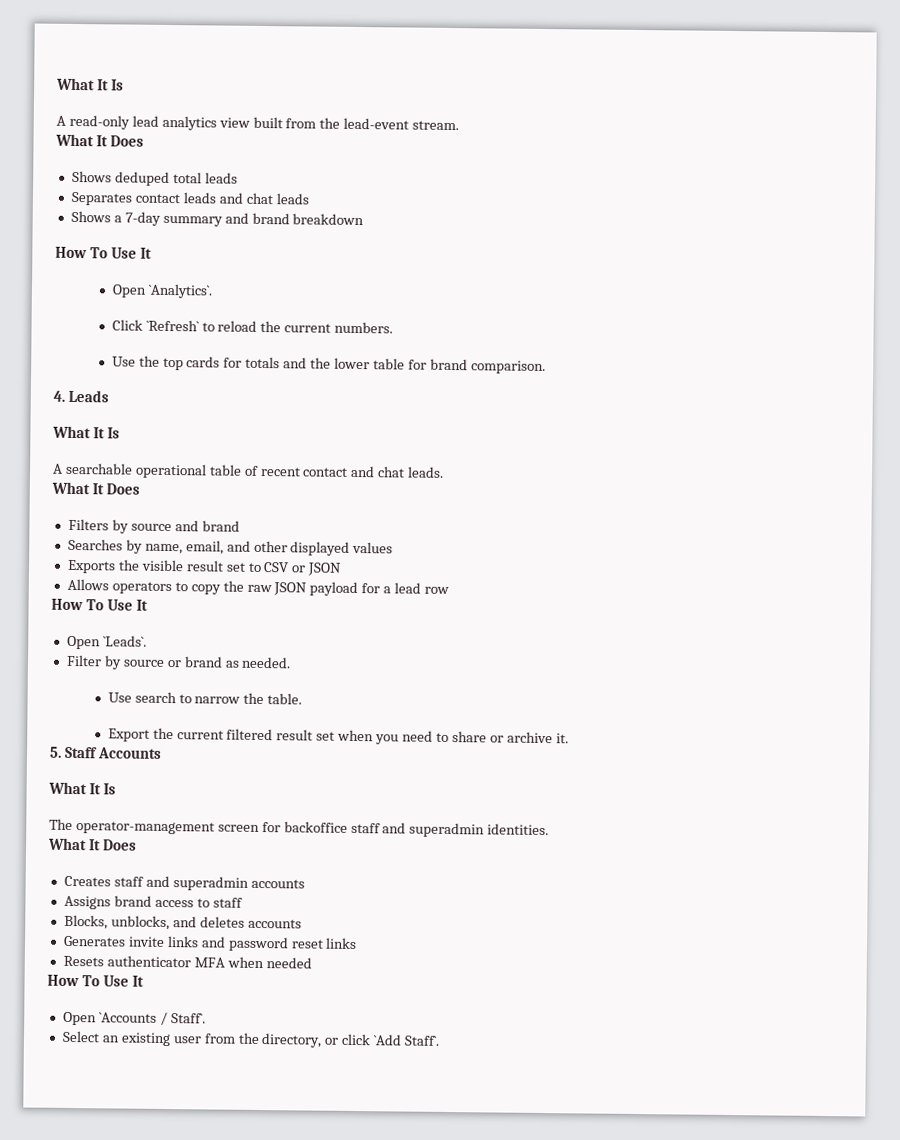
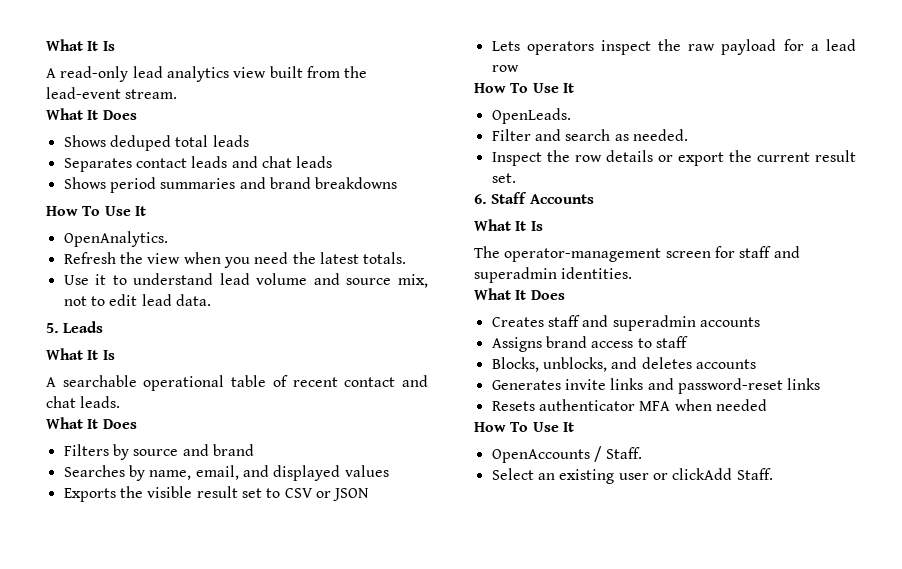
- Shows a 7-day summary and brand breakdown
+ Shows period summaries and brand breakdowns
  How To Use It
- Open `Analytics`.
- Click `Refresh` to reload the current numbers.
- Use the top cards for totals and the lower table for brand comparison.
- 4. Leads
+ OpenAnalytics.
+ Refresh the view when you need the latest totals.
+ Use it to understand lead volume and source mix, not to edit lead data.
+ 5. Leads
- Searches by name, email, and other displayed values
+ Searches by name, email, and displayed values
- Allows operators to copy the raw JSON payload for a lead row
+ Lets operators inspect the raw payload for a lead row
- Open `Leads`.
+ OpenLeads.
- Filter by source or brand as needed.
- Use search to narrow the table.
- Export the current filtered result set when you need to share or archive it.
- 5. Staff Accounts
+ Filter and search as needed.
+ Inspect the row details or export the current result set.
+ 6. Staff Accounts
- The operator-management screen for backoffice staff and superadmin identities.
+ The operator-management screen for staff and superadmin identities.
- Generates invite links and password reset links
+ Generates invite links and password-reset links
- Open `Accounts / Staff`.
+ OpenAccounts / Staff.
- Select an existing user from the directory, or click `Add Staff`.
+ Select an existing user or clickAdd Staff.

